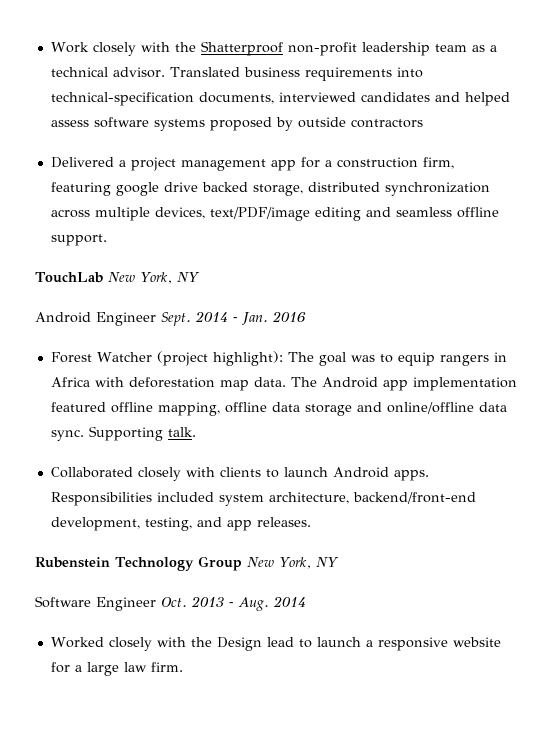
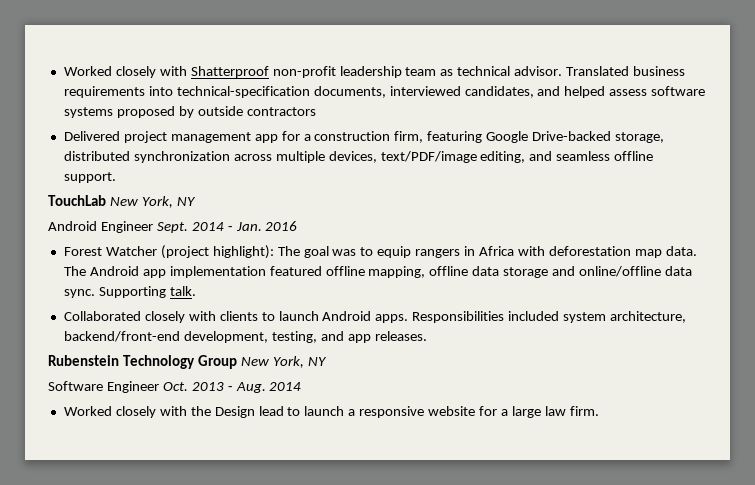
- Work closely with the Shatterproof non-profit leadership team as a technical advisor.
+ Worked closely with Shatterproof non-profit leadership team as technical advisor.
- Translated business requirements into technical-specification documents, interviewed candidates and helped assess software systems proposed by outside contractors
+ Translated business requirements into technical-specification documents, interviewed candidates, and helped assess software systems proposed by outside contractors
- Delivered a project management app for a construction firm, featuring google drive backed storage, distributed synchronization across multiple devices, text/PDF/image editing and seamless offline support.
+ Delivered project management app for a construction firm, featuring Google Drive-backed storage, distributed synchronization across multiple devices, text/PDF/image editing, and seamless offline support.

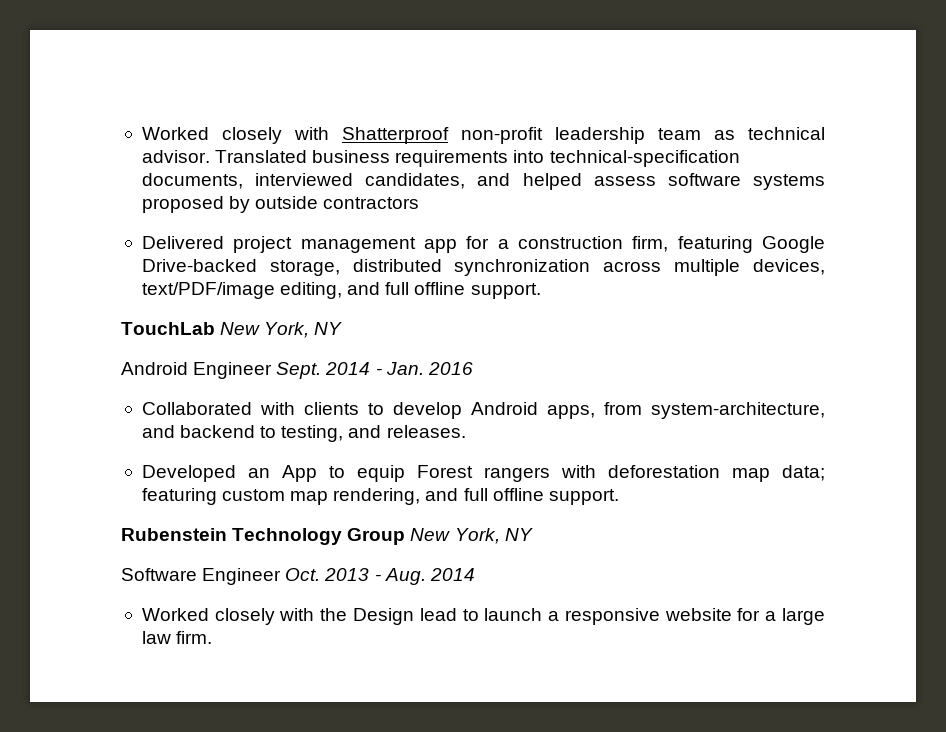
- Delivered project management app for a construction firm, featuring Google Drive-backed storage, distributed synchronization across multiple devices, text/PDF/image editing, and seamless offline support.
+ Delivered project management app for a construction firm, featuring Google Drive-backed storage, distributed synchronization across multiple devices, text/PDF/image editing, and full offline support.
- Forest Watcher (project highlight): The goal was to equip rangers in Africa with deforestation map data. The Android app implementation featured offline mapping, offline data storage and online/offline data sync. Supporting talk.
- Collaborated closely with clients to launch Android apps. Responsibilities included system architecture, backend/front-end development, testing, and app releases.
+ Collaborated with clients to develop Android apps, from system-architecture, and backend to testing, and releases.
+ Developed an App to equip Forest rangers with deforestation map data; featuring custom map rendering, and full offline support.

